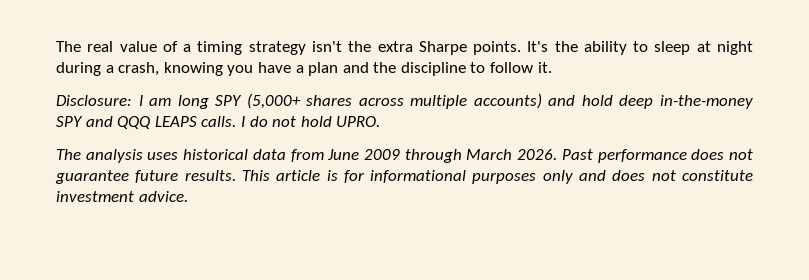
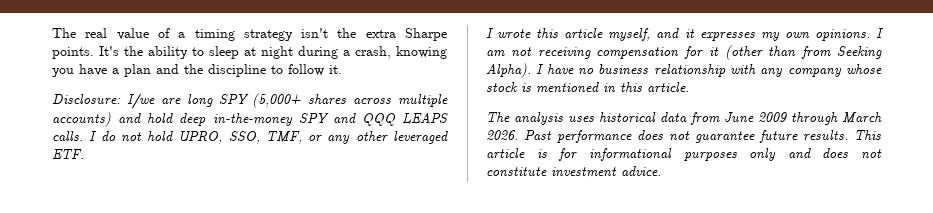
- Disclosure: I am long SPY (5,000+ shares across multiple accounts) and hold deep in-the-money SPY and QQQ LEAPS calls.
+ Disclosure: I/we are long SPY (5,000+ shares across multiple accounts) and hold deep in-the-money SPY and QQQ LEAPS calls.
- I do not hold UPRO.
+ I do not hold UPRO, SSO, TMF, or any other leveraged ETF.
+ I wrote this article myself, and it expresses my own opinions. I am not receiving compensation for it (other than from Seeking Alpha). I have no business relationship with any company whose stock is mentioned in this article.

